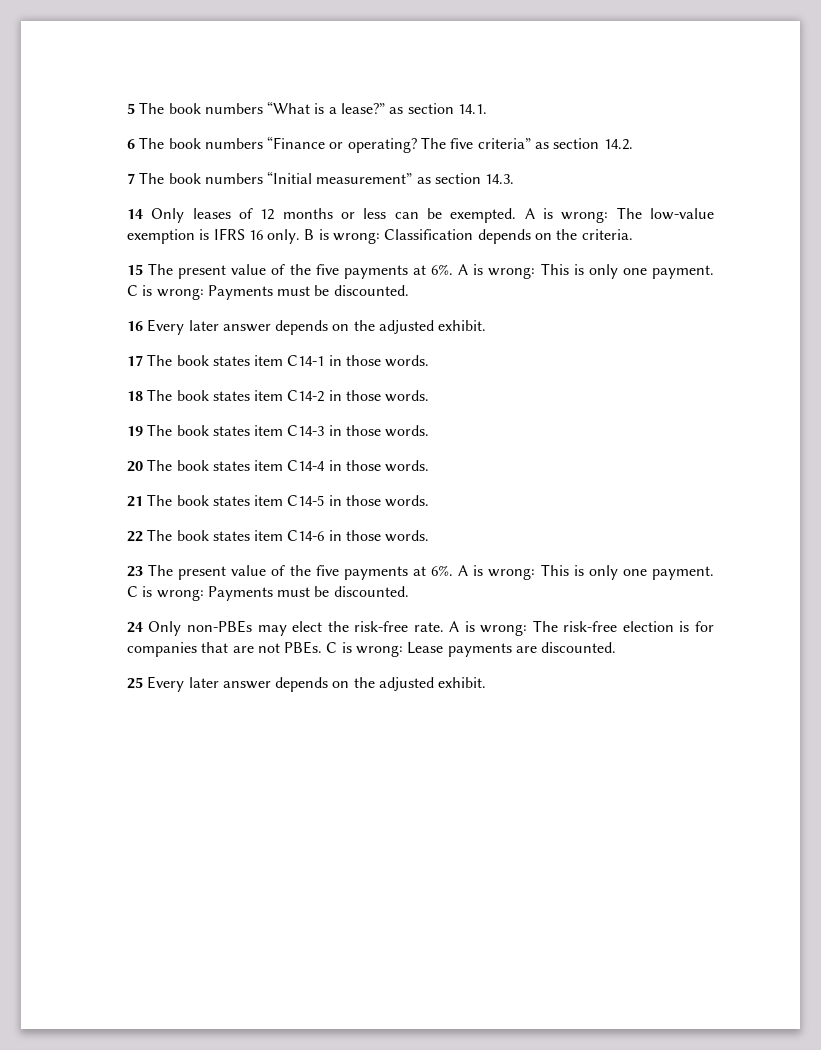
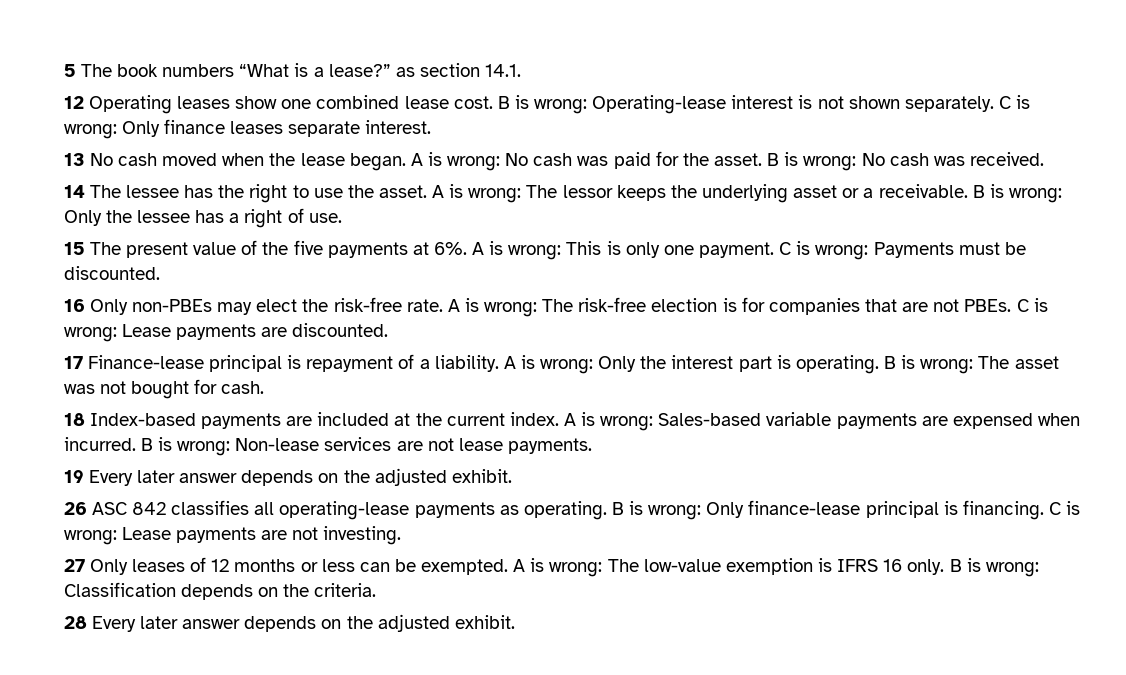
- 6 The book numbers “Finance or operating? The five criteria” as section 14.2.
- 7 The book numbers “Initial measurement” as section 14.3.
- 14 Only leases of 12 months or less can be exempted.
+ 12 Operating leases show one combined lease cost. B is wrong: Operating-lease interest is not shown separately. C is wrong: Only finance leases separate interest.
+ 13 No cash moved when the lease began. A is wrong: No cash was paid for the asset. B is wrong: No cash was received.
+ 14 The lessee has the right to use the asset. A is wrong: The lessor keeps the underlying asset or a receivable. B is wrong: Only the lessee has a right of use.
+ 15 The present value of the five payments at 6%. A is wrong: This is only one payment. C is wrong: Payments must be discounted.
+ 16 Only non-PBEs may elect the risk-free rate. A is wrong: The risk-free election is for companies that are not PBEs. C is wrong: Lease payments are discounted.
+ 17 Finance-lease principal is repayment of a liability. A is wrong: Only the interest part is operating. B is wrong: The asset was not bought for cash.
+ 18 Index-based payments are included at the current index. A is wrong: Sales-based variable payments are expensed when incurred. B is wrong: Non-lease services are not lease payments.
+ 19 Every later answer depends on the adjusted exhibit.
+ 26 ASC 842 classifies all operating-lease payments as operating. B is wrong: Only finance-lease principal is financing. C is wrong: Lease payments are not investing.
+ 27 Only leases of 12 months or less can be exempted.
- 15 The present value of the five payments at 6%. A is wrong: This is only one payment. C is wrong: Payments must be discounted.
- 16 Every later answer depends on the adjusted exhibit.
- 17 The book states item C14-1 in those words.
- 18 The book states item C14-2 in those words.
- 19 The book states item C14-3 in those words.
- 20 The book states item C14-4 in those words.
- 21 The book states item C14-5 in those words.
- 22 The book states item C14-6 in those words.
- 23 The present value of the five payments at 6%. A is wrong: This is only one payment. C is wrong: Payments must be discounted.
- 24 Only non-PBEs may elect the risk-free rate. A is wrong: The risk-free election is for companies that are not PBEs. C is wrong: Lease payments are discounted.
- 25 Every later answer depends on the adjusted exhibit.
+ 28 Every later answer depends on the adjusted exhibit.

